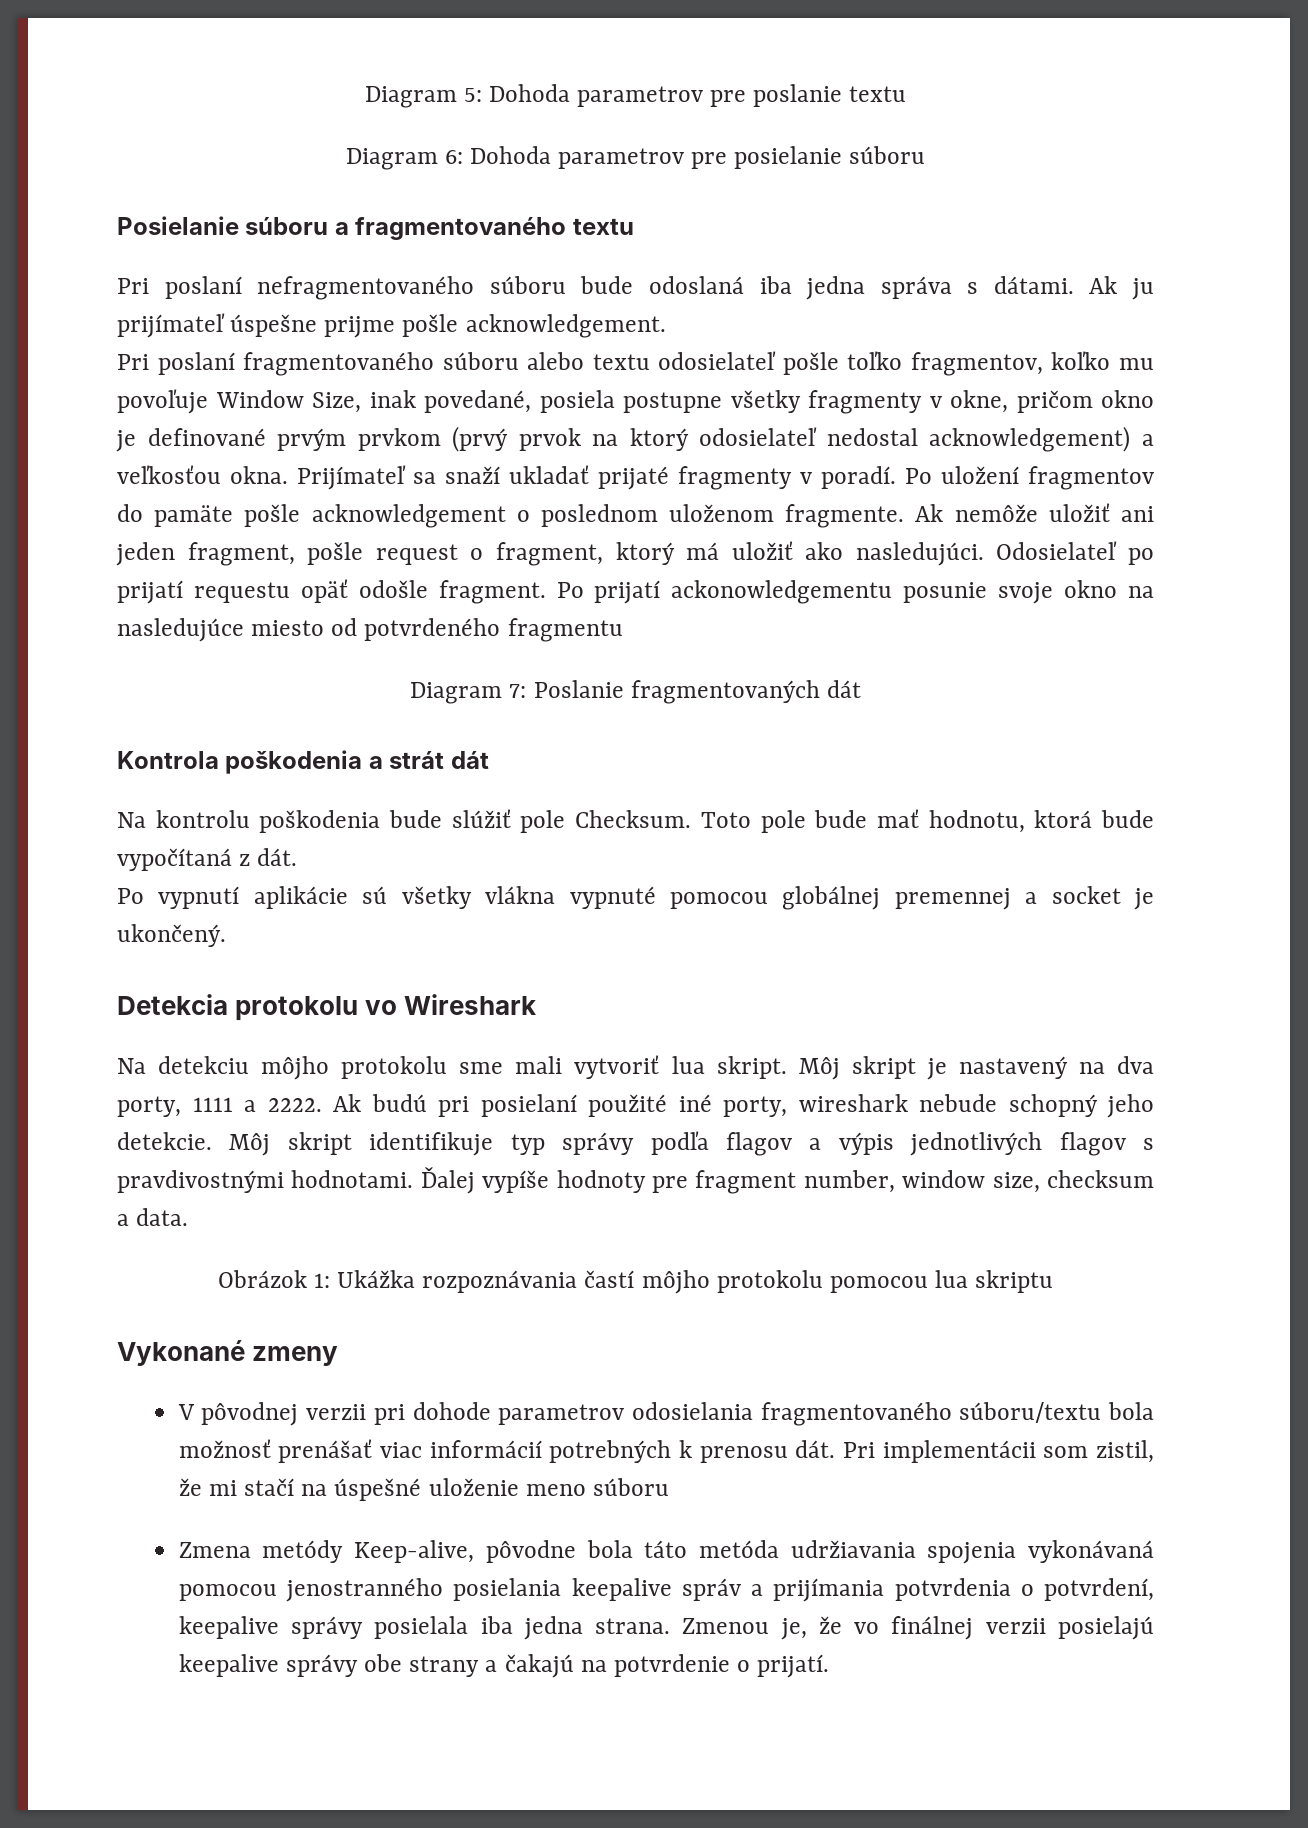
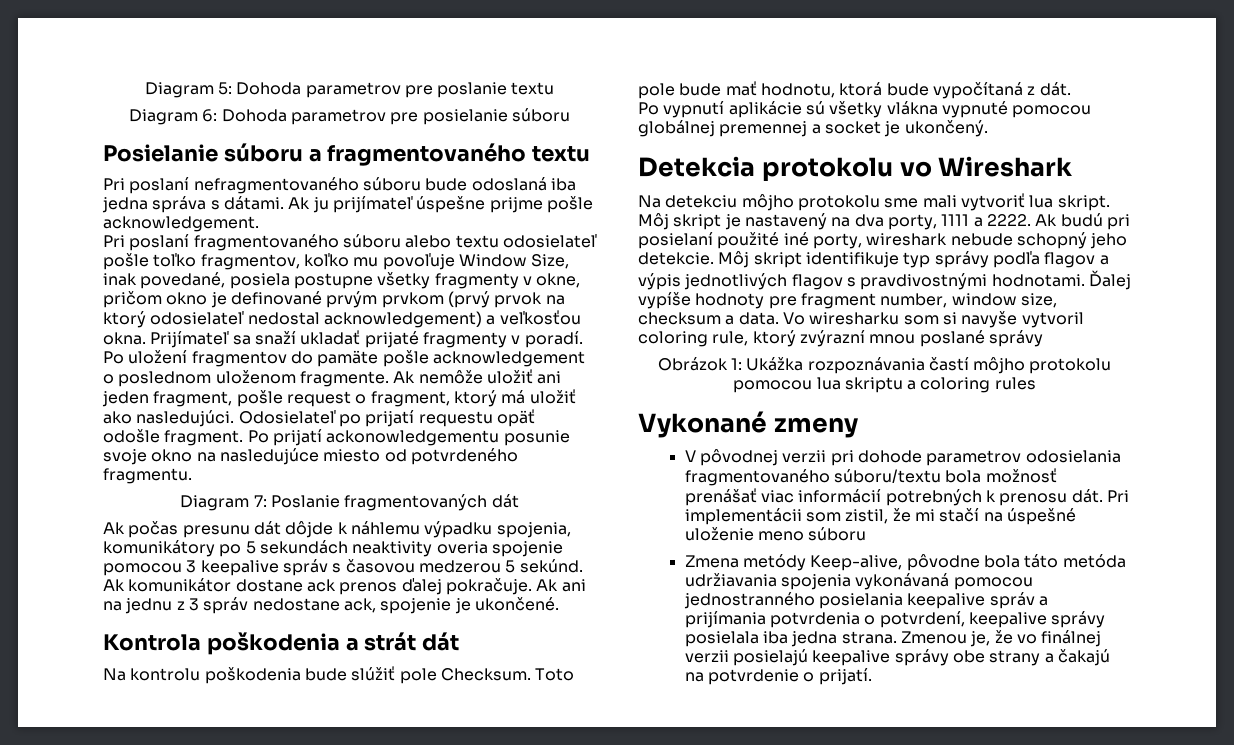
- Po prijatí ackonowledgementu posunie svoje okno na nasledujúce miesto od potvrdeného fragmentu
+ Po prijatí ackonowledgementu posunie svoje okno na nasledujúce miesto od potvrdeného fragmentu.
+ Ak počas presunu dát dôjde k náhlemu výpadku spojenia, komunikátory po 5 sekundách neaktivity overia spojenie pomocou 3 keepalive správ s časovou medzerou 5 sekúnd. Ak komunikátor dostane ack prenos ďalej pokračuje. Ak ani na jednu z 3 správ nedostane ack, spojenie je ukončené.
+ Vo wiresharku som si navyše vytvoril coloring rule, ktorý zvýrazní mnou poslané správy
- Obrázok 1: Ukážka rozpoznávania častí môjho protokolu pomocou lua skriptu
+ Obrázok 1: Ukážka rozpoznávania častí môjho protokolu pomocou lua skriptu a coloring rules
- Zmena metódy Keep-alive, pôvodne bola táto metóda udržiavania spojenia vykonávaná pomocou jenostranného posielania keepalive správ a prijímania potvrdenia o potvrdení, keepalive správy posielala iba jedna strana.
+ Zmena metódy Keep-alive, pôvodne bola táto metóda udržiavania spojenia vykonávaná pomocou jednostranného posielania keepalive správ a prijímania potvrdenia o potvrdení, keepalive správy posielala iba jedna strana.

